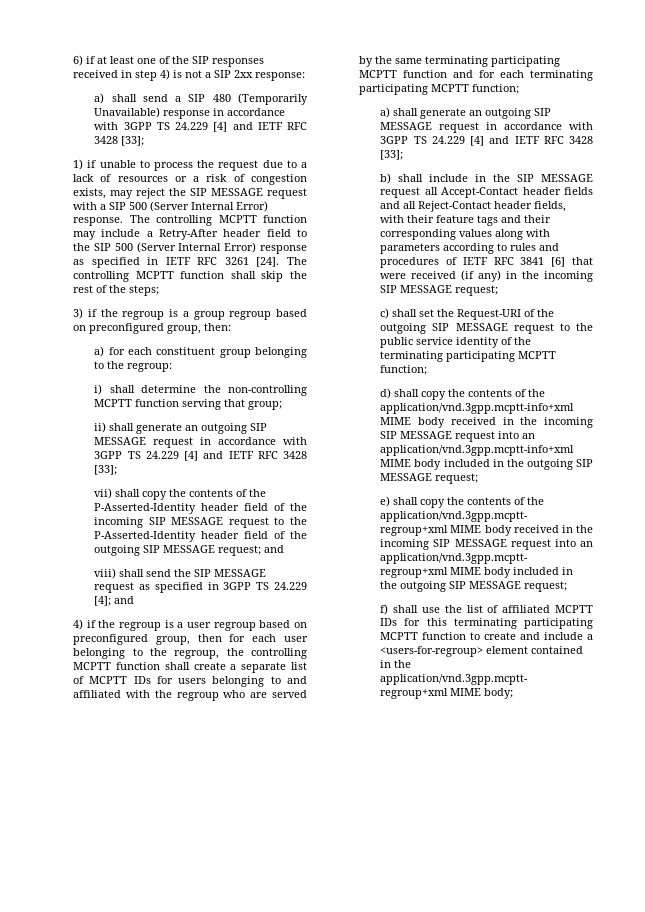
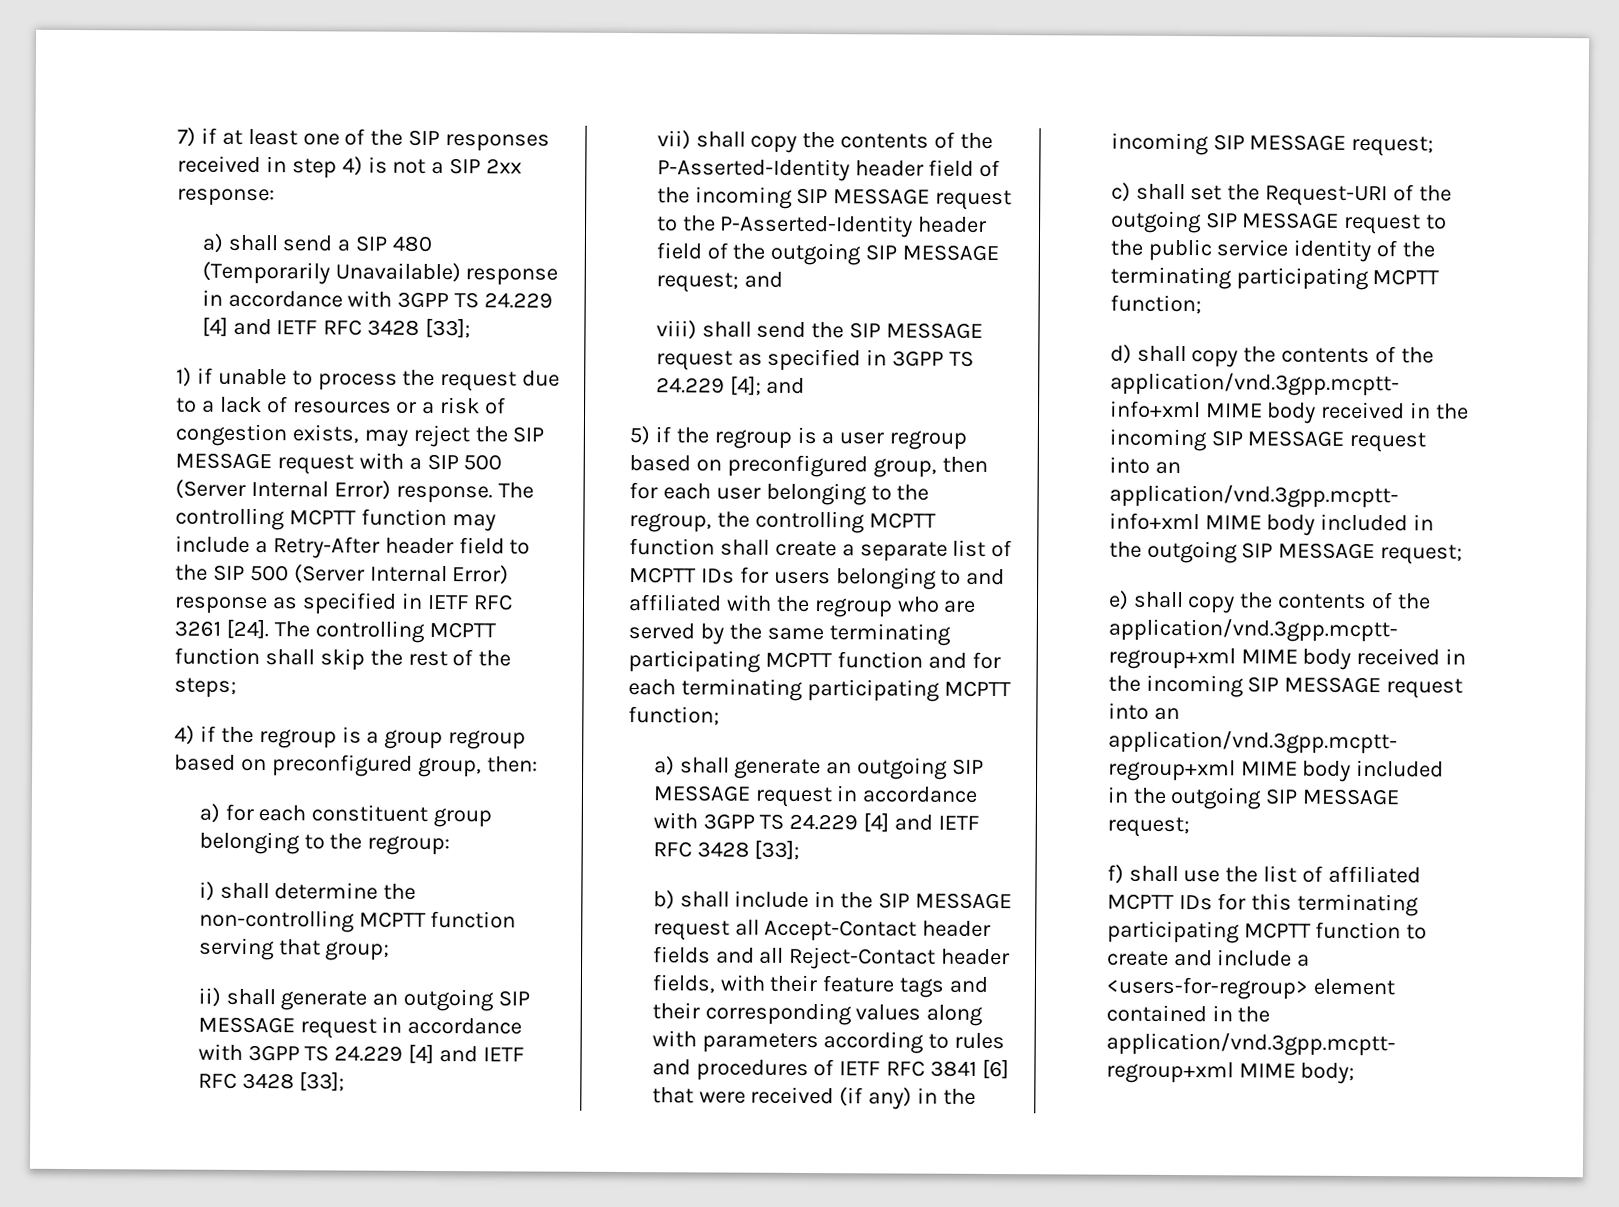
- 6) if at least one of the SIP responses received in step 4) is not a SIP 2xx response:
+ 7) if at least one of the SIP responses received in step 4) is not a SIP 2xx response:
- 3) if the regroup is a group regroup based on preconfigured group, then:
+ 4) if the regroup is a group regroup based on preconfigured group, then:
- 4) if the regroup is a user regroup based on preconfigured group, then for each user belonging to the regroup, the controlling MCPTT function shall create a separate list of MCPTT IDs for users belonging to and affiliated with the regroup who are served by the same terminating participating MCPTT function and for each terminating participating MCPTT function;
+ 5) if the regroup is a user regroup based on preconfigured group, then for each user belonging to the regroup, the controlling MCPTT function shall create a separate list of MCPTT IDs for users belonging to and affiliated with the regroup who are served by the same terminating participating MCPTT function and for each terminating participating MCPTT function;

